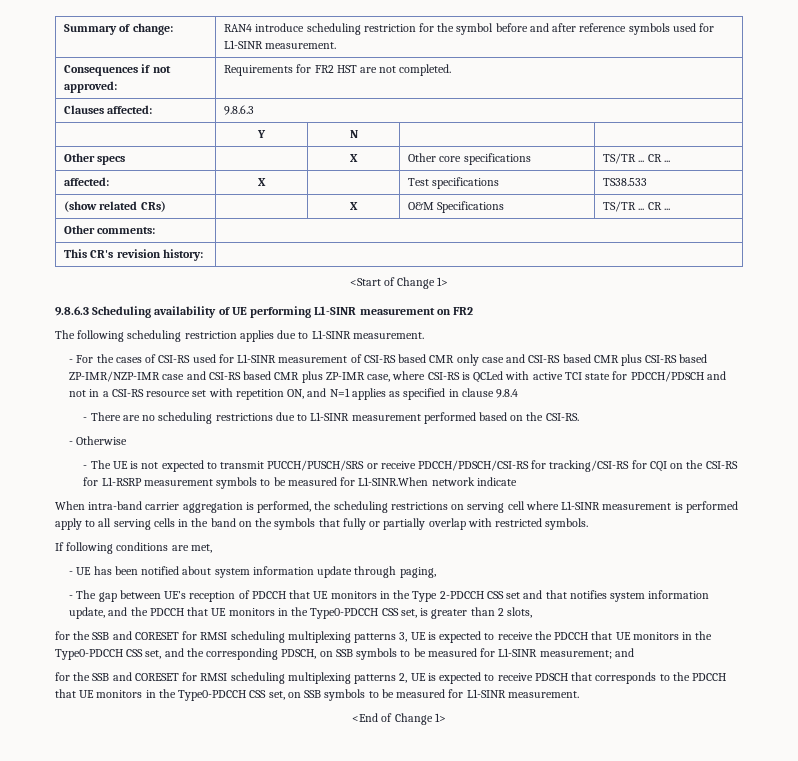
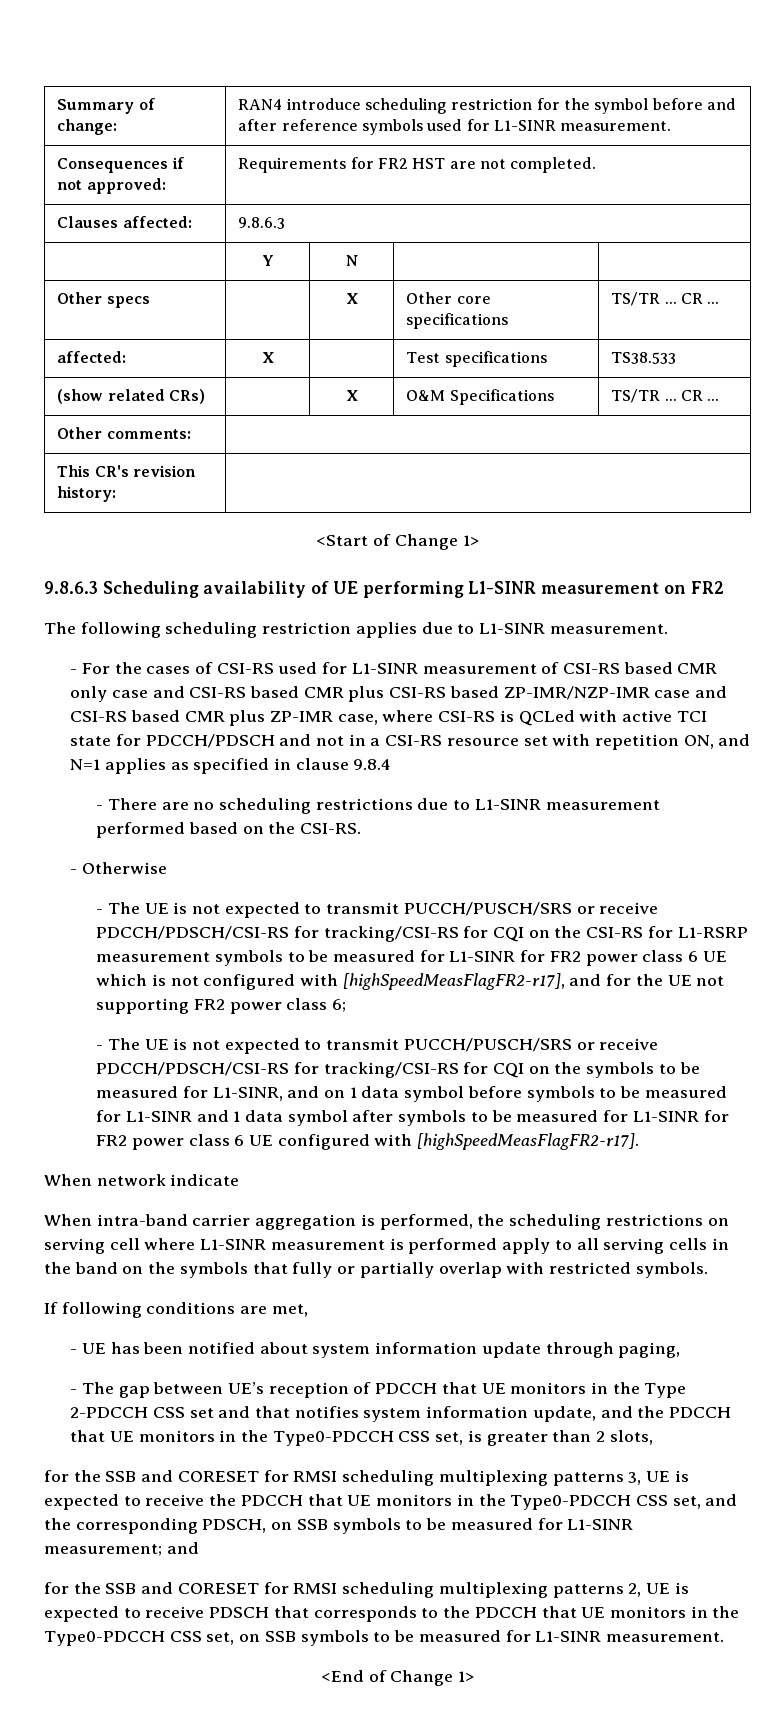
- - The UE is not expected to transmit PUCCH/PUSCH/SRS or receive PDCCH/PDSCH/CSI-RS for tracking/CSI-RS for CQI on the CSI-RS for L1-RSRP measurement symbols to be measured for L1-SINR.When network indicate
+ - The UE is not expected to transmit PUCCH/PUSCH/SRS or receive PDCCH/PDSCH/CSI-RS for tracking/CSI-RS for CQI on the CSI-RS for L1-RSRP measurement symbols to be measured for L1-SINR for FR2 power class 6 UE which is not configured with [highSpeedMeasFlagFR2-r17], and for the UE not supporting FR2 power class 6;
+ - The UE is not expected to transmit PUCCH/PUSCH/SRS or receive PDCCH/PDSCH/CSI-RS for tracking/CSI-RS for CQI on the symbols to be measured for L1-SINR, and on 1 data symbol before symbols to be measured for L1-SINR and 1 data symbol after symbols to be measured for L1-SINR for FR2 power class 6 UE configured with [highSpeedMeasFlagFR2-r17].
+ When network indicate

